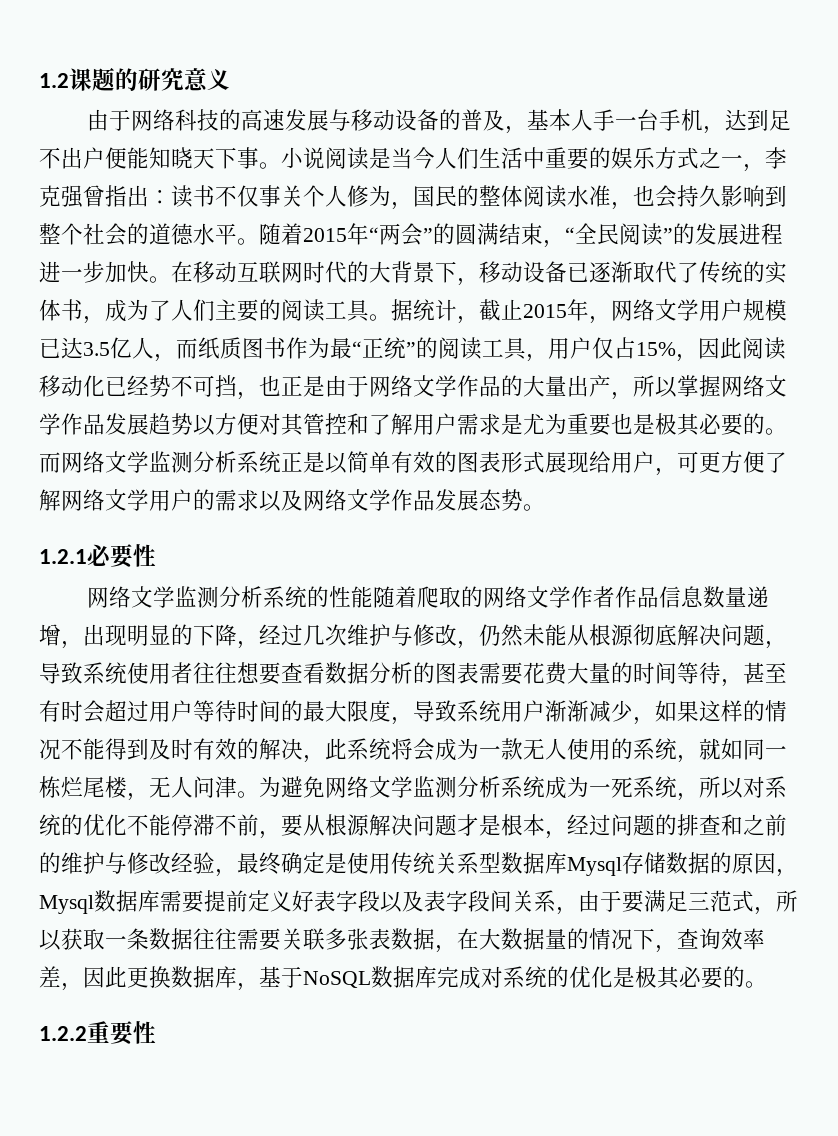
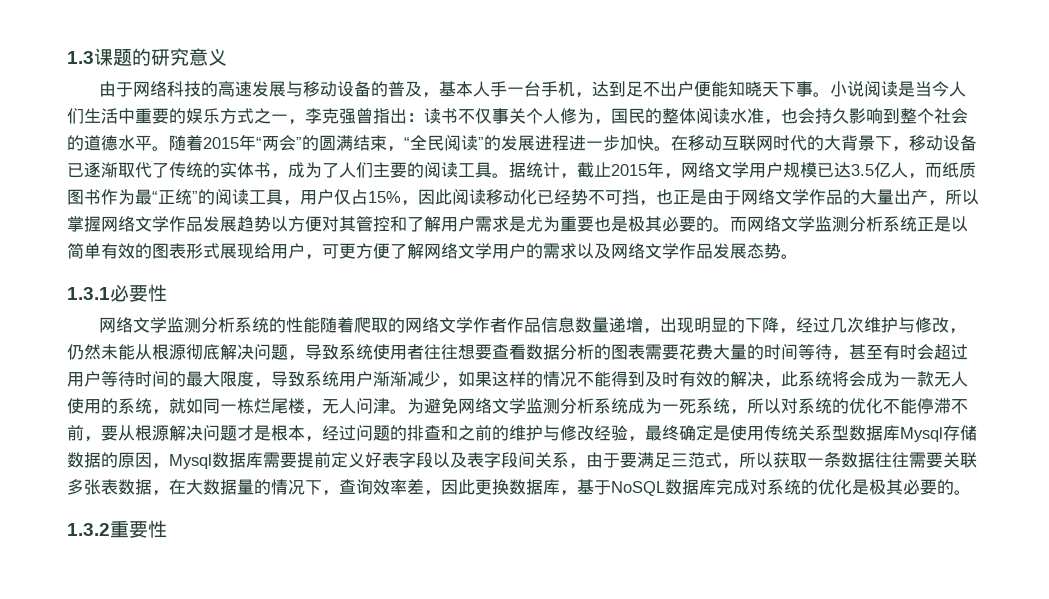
- 1.2课题的研究意义
+ 1.3课题的研究意义
- 1.2.1必要性
+ 1.3.1必要性
- 1.2.2重要性
+ 1.3.2重要性

